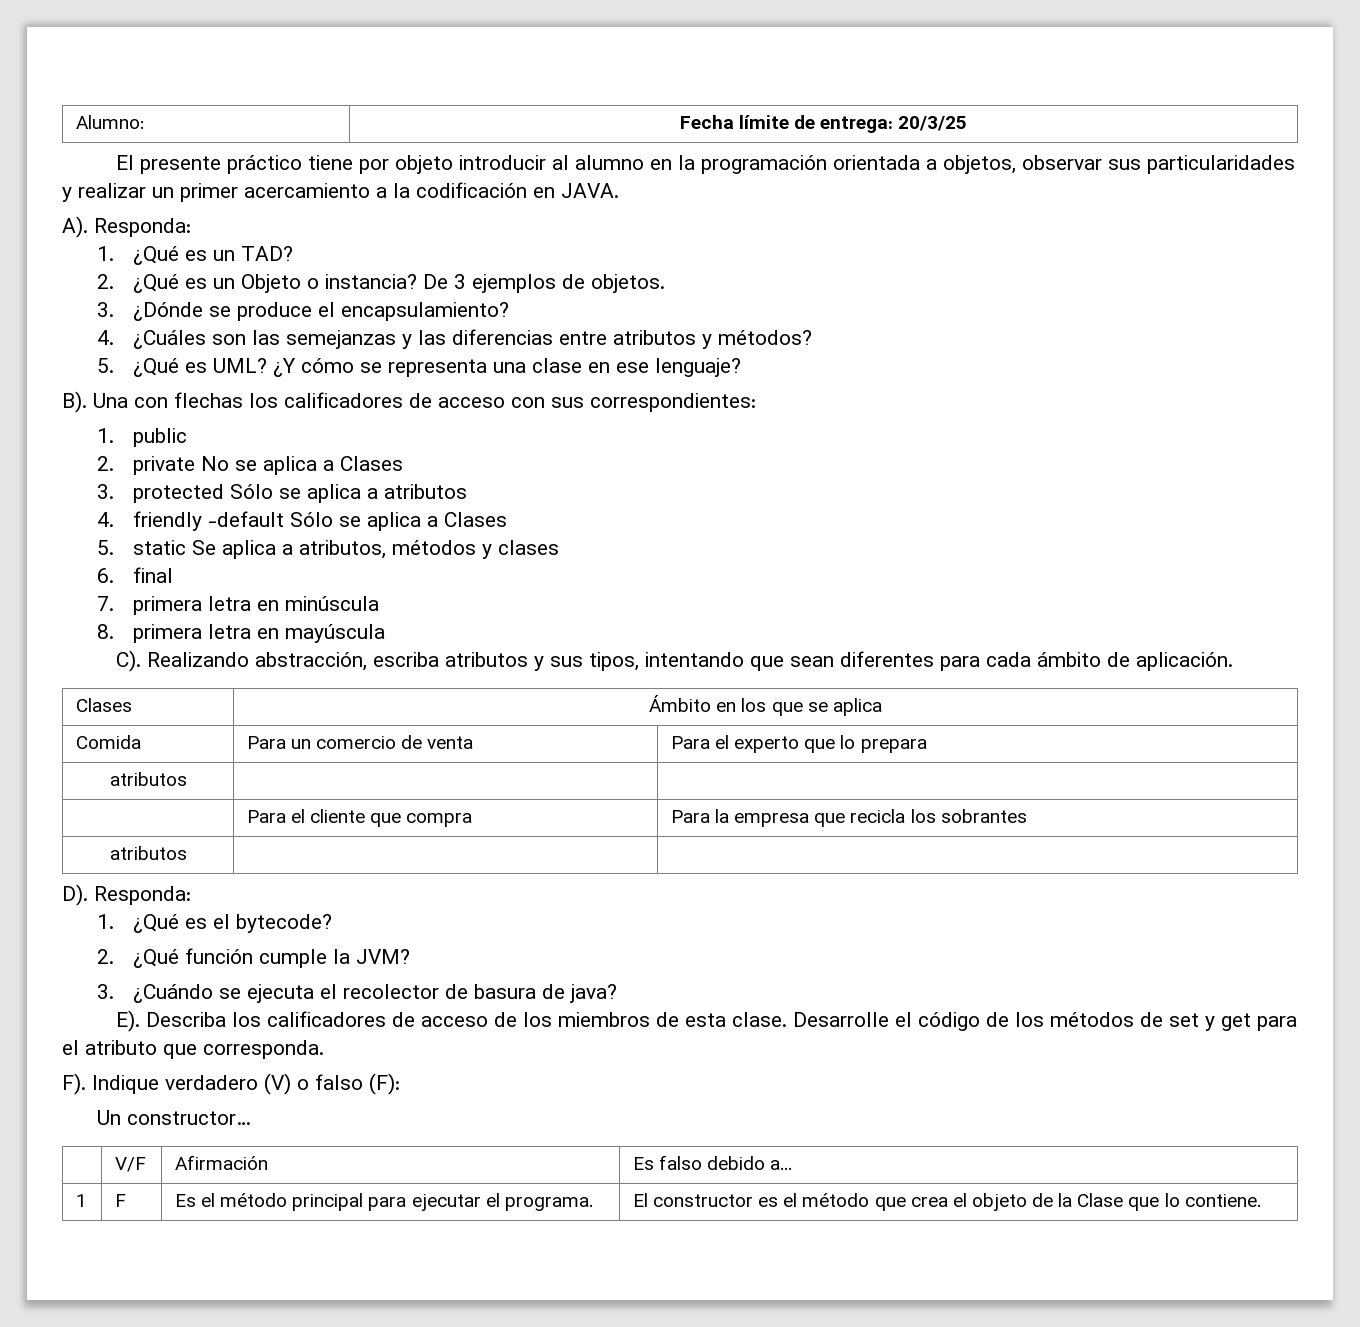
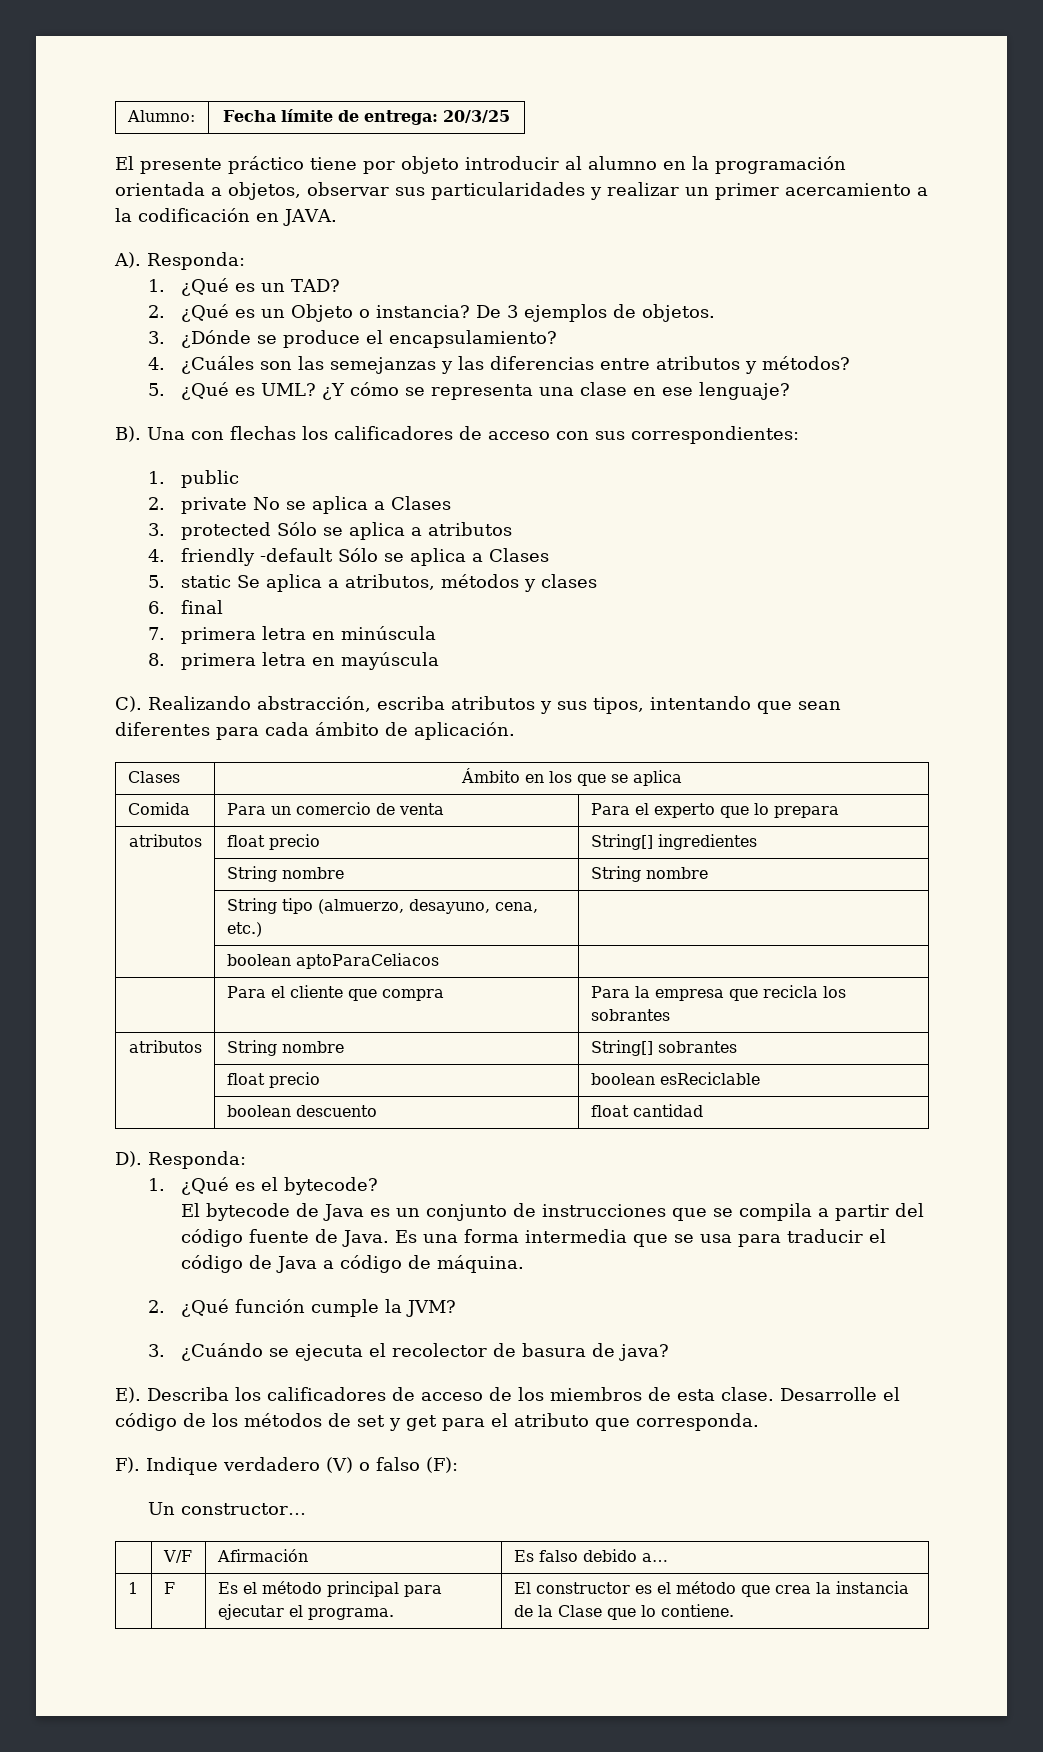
  Comida | Para un comercio de venta | Para el experto que lo prepara
- atributos | |
+ atributos | float precio | String[] ingredientes
+ | String nombre | String nombre
+ | String tipo (almuerzo, desayuno, cena, etc.) |
+ | boolean aptoParaCeliacos |
  | Para el cliente que compra | Para la empresa que recicla los sobrantes
- atributos | |
+ atributos | String nombre | String[] sobrantes
+ | float precio | boolean esReciclable
+ | boolean descuento | float cantidad
+ El bytecode de Java es un conjunto de instrucciones que se compila a partir del código fuente de Java. Es una forma intermedia que se usa para traducir el código de Java a código de máquina.
- 1 | F | Es el método principal para ejecutar el programa. | El constructor es el método que crea el objeto de la Clase que lo contiene.
+ 1 | F | Es el método principal para ejecutar el programa. | El constructor es el método que crea la instancia de la Clase que lo contiene.

